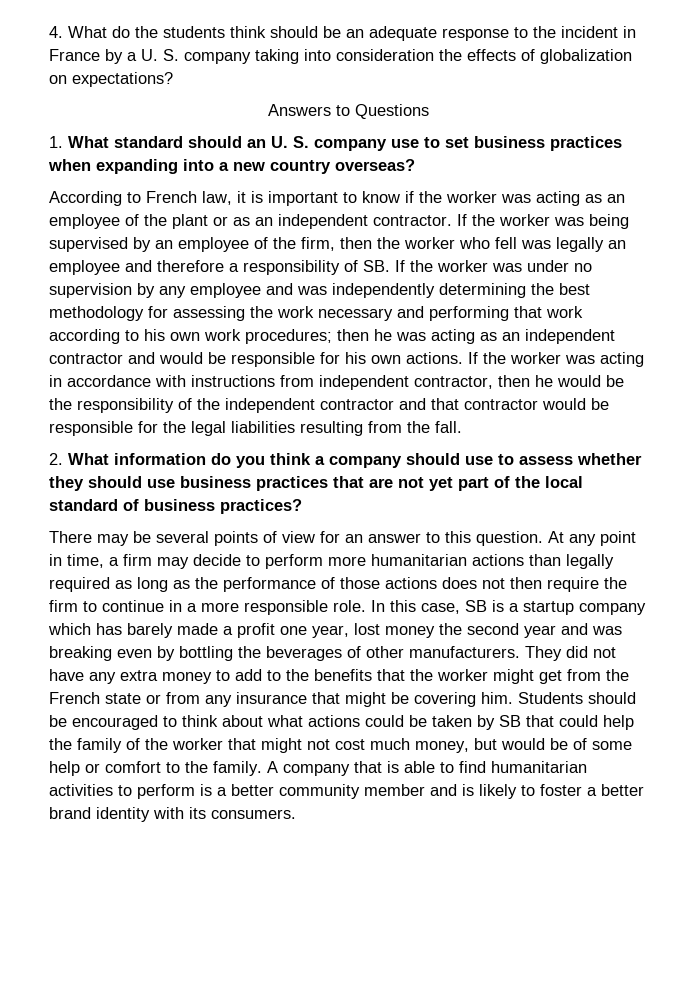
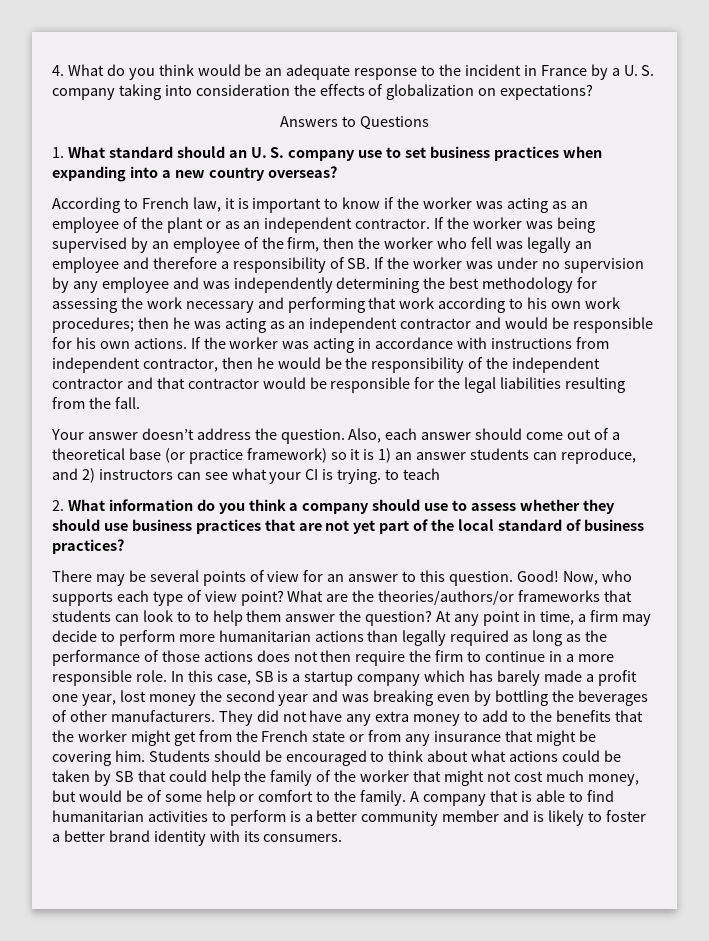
- 4. What do the students think should be an adequate response to the incident in France by a U. S. company taking into consideration the effects of globalization on expectations?
+ 4. What do you think would be an adequate response to the incident in France by a U. S. company taking into consideration the effects of globalization on expectations?
+ Your answer doesn’t address the question. Also, each answer should come out of a theoretical base (or practice framework) so it is 1) an answer students can reproduce, and 2) instructors can see what your CI is trying. to teach
+ Good! Now, who supports each type of view point? What are the theories/authors/or frameworks that students can look to to help them answer the question?

